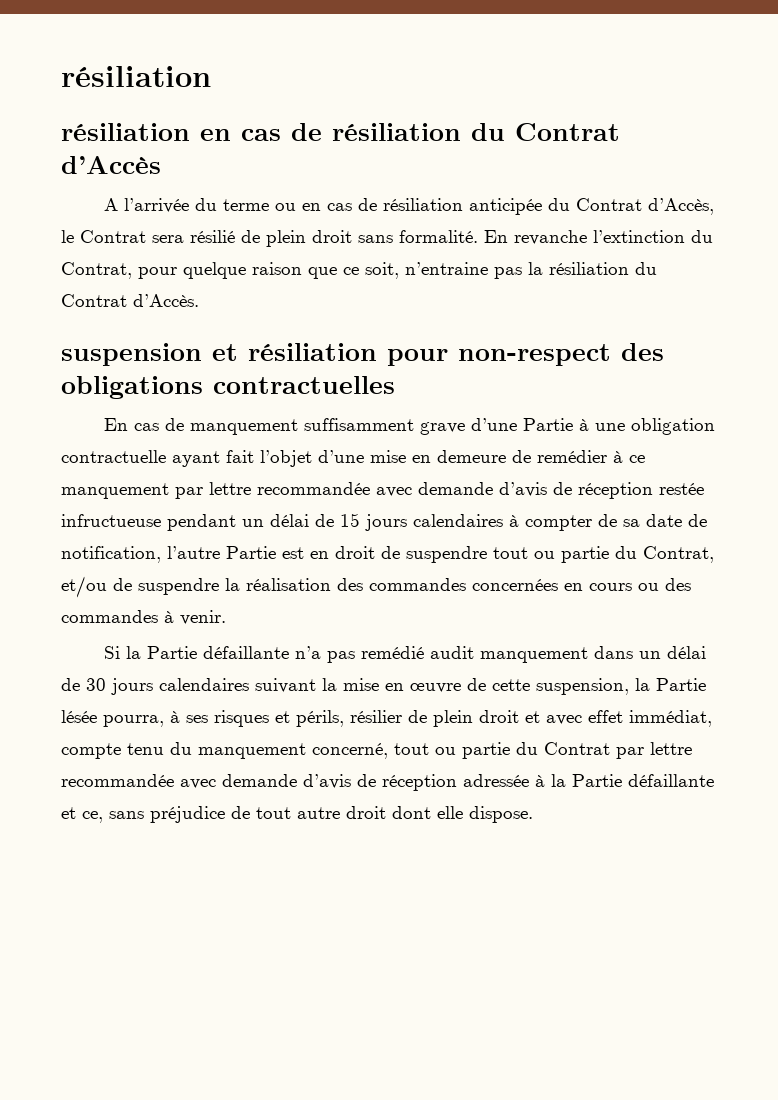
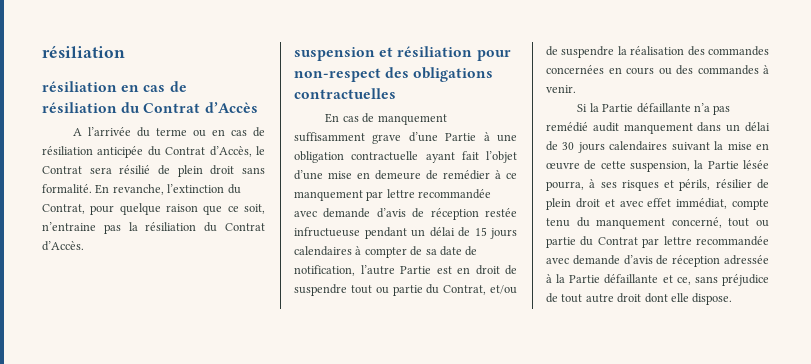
- En revanche l’extinction du Contrat, pour quelque raison que ce soit, n’entraine pas la résiliation du Contrat d’Accès.
+ En revanche, l’extinction du Contrat, pour quelque raison que ce soit, n’entraine pas la résiliation du Contrat d’Accès.

